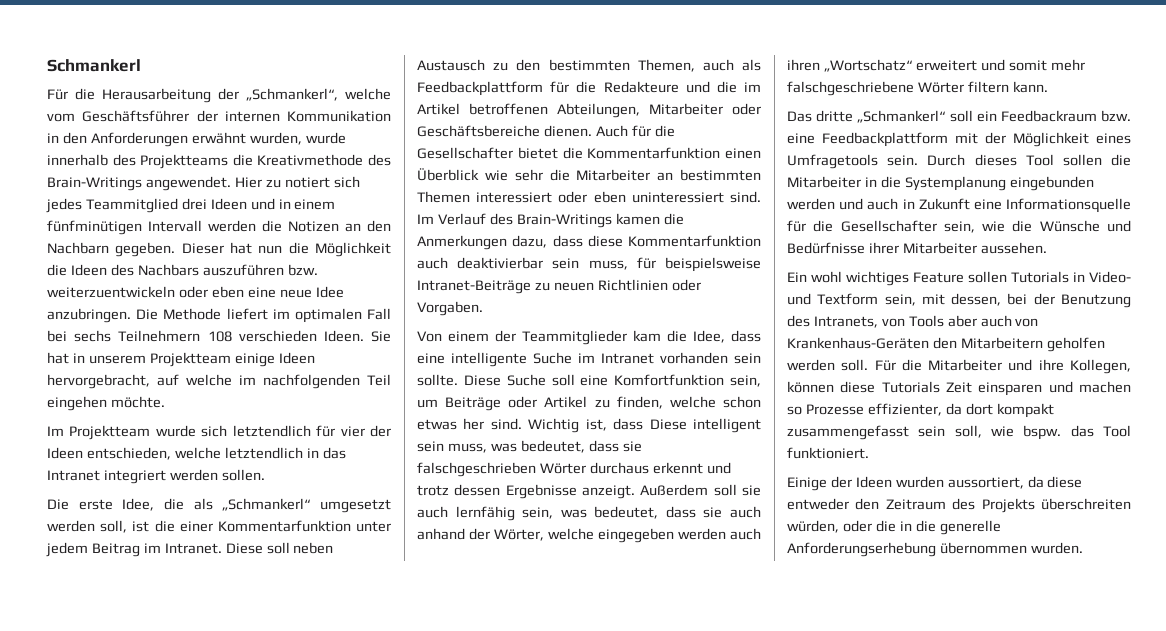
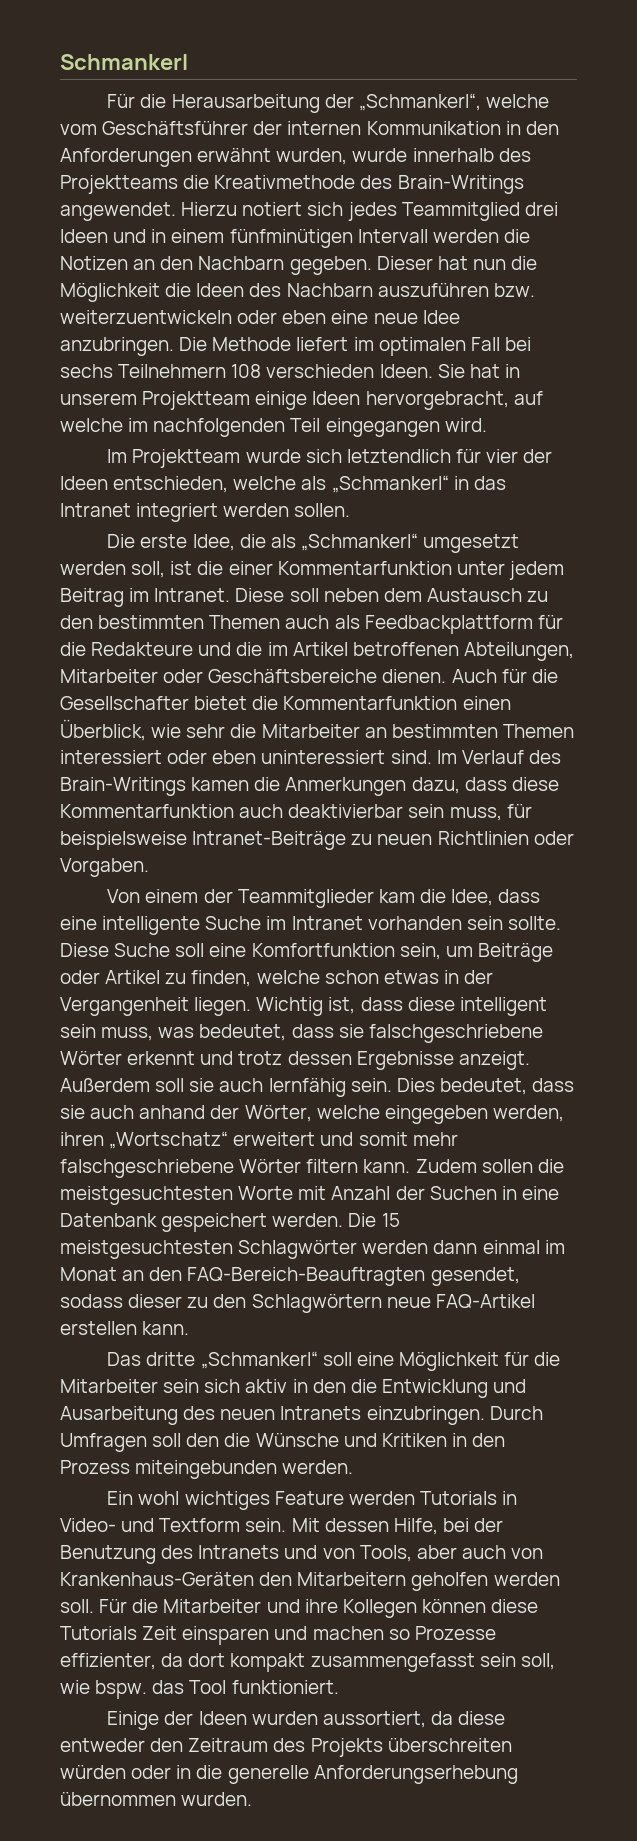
- Hier zu notiert sich jedes Teammitglied drei Ideen und in einem fünfminütigen Intervall werden die Notizen an den Nachbarn gegeben.
+ Hierzu notiert sich jedes Teammitglied drei Ideen und in einem fünfminütigen Intervall werden die Notizen an den Nachbarn gegeben.
- Dieser hat nun die Möglichkeit die Ideen des Nachbars auszuführen bzw. weiterzuentwickeln oder eben eine neue Idee anzubringen.
+ Dieser hat nun die Möglichkeit die Ideen des Nachbarn auszuführen bzw. weiterzuentwickeln oder eben eine neue Idee anzubringen.
- Sie hat in unserem Projektteam einige Ideen hervorgebracht, auf welche im nachfolgenden Teil eingehen möchte.
+ Sie hat in unserem Projektteam einige Ideen hervorgebracht, auf welche im nachfolgenden Teil eingegangen wird.
- Im Projektteam wurde sich letztendlich für vier der Ideen entschieden, welche letztendlich in das Intranet integriert werden sollen.
+ Im Projektteam wurde sich letztendlich für vier der Ideen entschieden, welche als „Schmankerl“ in das Intranet integriert werden sollen.
- Diese soll neben Austausch zu den bestimmten Themen, auch als Feedbackplattform für die Redakteure und die im Artikel betroffenen Abteilungen, Mitarbeiter oder Geschäftsbereiche dienen.
+ Diese soll neben dem Austausch zu den bestimmten Themen auch als Feedbackplattform für die Redakteure und die im Artikel betroffenen Abteilungen, Mitarbeiter oder Geschäftsbereiche dienen.
- Auch für die Gesellschafter bietet die Kommentarfunktion einen Überblick wie sehr die Mitarbeiter an bestimmten Themen interessiert oder eben uninteressiert sind.
+ Auch für die Gesellschafter bietet die Kommentarfunktion einen Überblick, wie sehr die Mitarbeiter an bestimmten Themen interessiert oder eben uninteressiert sind.
- Diese Suche soll eine Komfortfunktion sein, um Beiträge oder Artikel zu finden, welche schon etwas her sind.
+ Diese Suche soll eine Komfortfunktion sein, um Beiträge oder Artikel zu finden, welche schon etwas in der Vergangenheit liegen.
- Wichtig ist, dass Diese intelligent sein muss, was bedeutet, dass sie falschgeschrieben Wörter durchaus erkennt und trotz dessen Ergebnisse anzeigt.
+ Wichtig ist, dass diese intelligent sein muss, was bedeutet, dass sie falschgeschriebene Wörter erkennt und trotz dessen Ergebnisse anzeigt.
- Außerdem soll sie auch lernfähig sein, was bedeutet, dass sie auch anhand der Wörter, welche eingegeben werden auch ihren „Wortschatz“ erweitert und somit mehr falschgeschriebene Wörter filtern kann.
- Das dritte „Schmankerl“ soll ein Feedbackraum bzw. eine Feedbackplattform mit der Möglichkeit eines Umfragetools sein. Durch dieses Tool sollen die Mitarbeiter in die Systemplanung eingebunden werden und auch in Zukunft eine Informationsquelle für die Gesellschafter sein, wie die Wünsche und Bedürfnisse ihrer Mitarbeiter aussehen.
+ Außerdem soll sie auch lernfähig sein. Dies bedeutet, dass sie auch anhand der Wörter, welche eingegeben werden, ihren „Wortschatz“ erweitert und somit mehr falschgeschriebene Wörter filtern kann. Zudem sollen die meistgesuchtesten Worte mit Anzahl der Suchen in eine Datenbank gespeichert werden. Die 15 meistgesuchtesten Schlagwörter werden dann einmal im Monat an den FAQ-Bereich-Beauftragten gesendet, sodass dieser zu den Schlagwörtern neue FAQ-Artikel erstellen kann.
+ Das dritte „Schmankerl“ soll eine Möglichkeit für die Mitarbeiter sein sich aktiv in den die Entwicklung und Ausarbeitung des neuen Intranets einzubringen. Durch Umfragen soll den die Wünsche und Kritiken in den Prozess miteingebunden werden.
- Ein wohl wichtiges Feature sollen Tutorials in Video- und Textform sein, mit dessen, bei der Benutzung des Intranets, von Tools aber auch von Krankenhaus-Geräten den Mitarbeitern geholfen werden soll.
+ Ein wohl wichtiges Feature werden Tutorials in Video- und Textform sein. Mit dessen Hilfe, bei der Benutzung des Intranets und von Tools, aber auch von Krankenhaus-Geräten den Mitarbeitern geholfen werden soll.
- Für die Mitarbeiter und ihre Kollegen, können diese Tutorials Zeit einsparen und machen so Prozesse effizienter, da dort kompakt zusammengefasst sein soll, wie bspw. das Tool funktioniert.
+ Für die Mitarbeiter und ihre Kollegen können diese Tutorials Zeit einsparen und machen so Prozesse effizienter, da dort kompakt zusammengefasst sein soll, wie bspw. das Tool funktioniert.
- Einige der Ideen wurden aussortiert, da diese entweder den Zeitraum des Projekts überschreiten würden, oder die in die generelle Anforderungserhebung übernommen wurden.
+ Einige der Ideen wurden aussortiert, da diese entweder den Zeitraum des Projekts überschreiten würden oder in die generelle Anforderungserhebung übernommen wurden.

